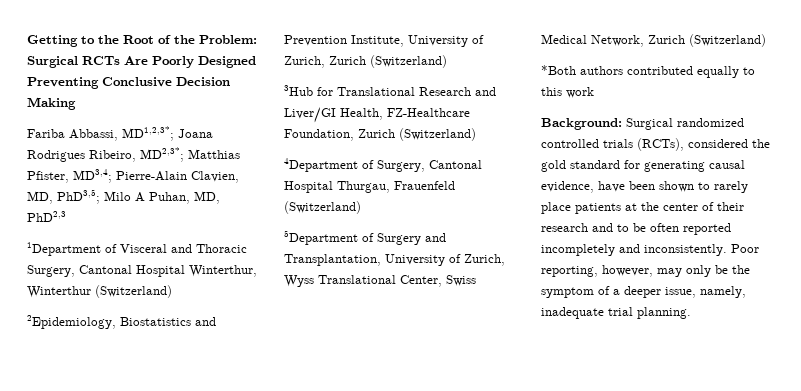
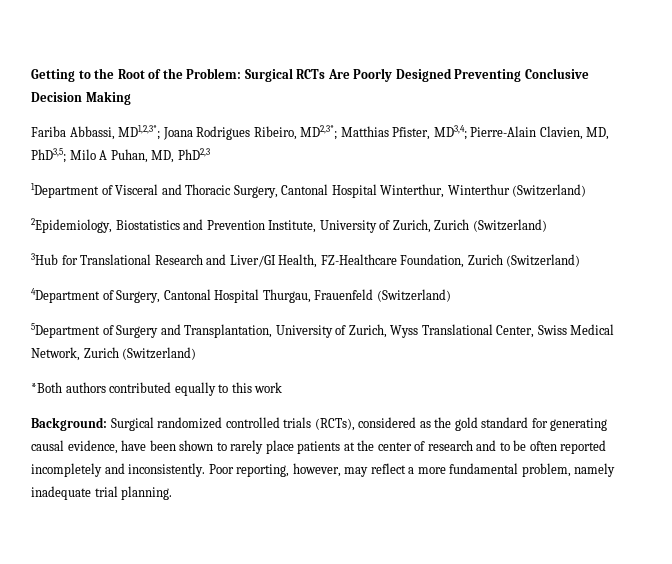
- Background: Surgical randomized controlled trials (RCTs), considered the gold standard for generating causal evidence, have been shown to rarely place patients at the center of their research and to be often reported incompletely and inconsistently.
+ Background: Surgical randomized controlled trials (RCTs), considered as the gold standard for generating causal evidence, have been shown to rarely place patients at the center of research and to be often reported incompletely and inconsistently.
- Poor reporting, however, may only be the symptom of a deeper issue, namely, inadequate trial planning.
+ Poor reporting, however, may reflect a more fundamental problem, namely inadequate trial planning.

